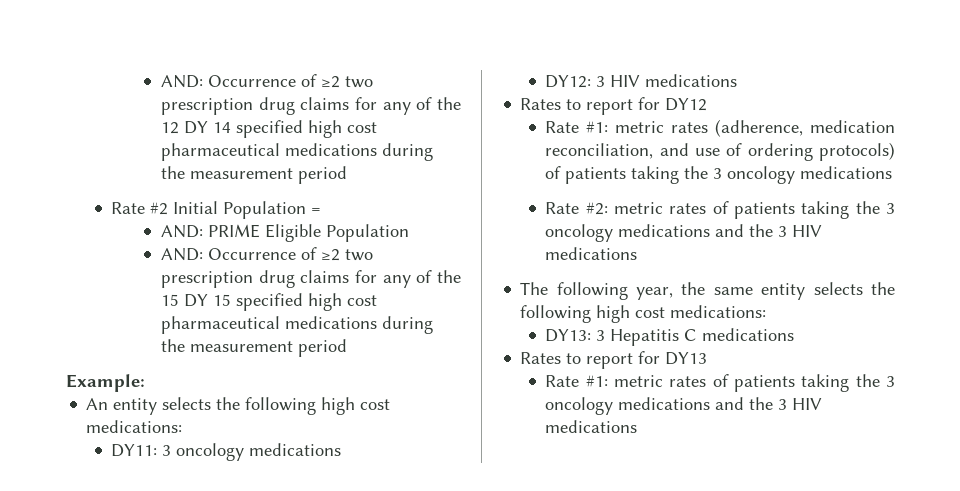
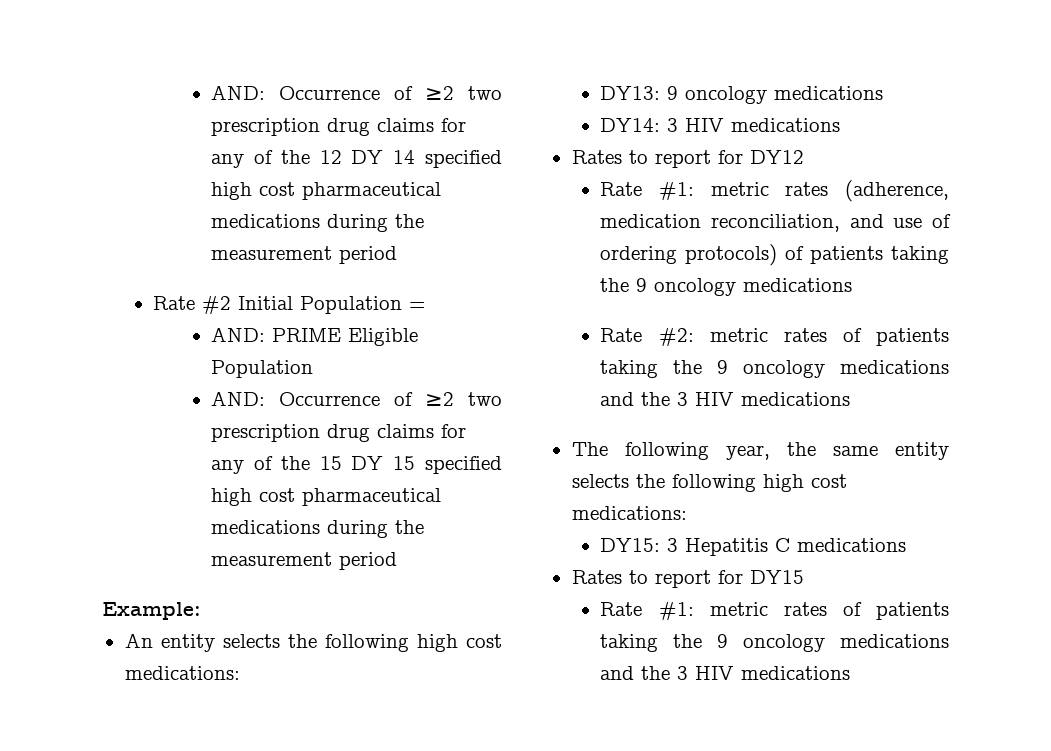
- DY11: 3 oncology medications
- DY12: 3 HIV medications
+ DY13: 9 oncology medications
+ DY14: 3 HIV medications
- Rate #1: metric rates (adherence, medication reconciliation, and use of ordering protocols) of patients taking the 3 oncology medications
+ Rate #1: metric rates (adherence, medication reconciliation, and use of ordering protocols) of patients taking the 9 oncology medications
- Rate #2: metric rates of patients taking the 3 oncology medications and the 3 HIV medications
+ Rate #2: metric rates of patients taking the 9 oncology medications and the 3 HIV medications
- DY13: 3 Hepatitis C medications
+ DY15: 3 Hepatitis C medications
- Rates to report for DY13
+ Rates to report for DY15
- Rate #1: metric rates of patients taking the 3 oncology medications and the 3 HIV medications
+ Rate #1: metric rates of patients taking the 9 oncology medications and the 3 HIV medications

